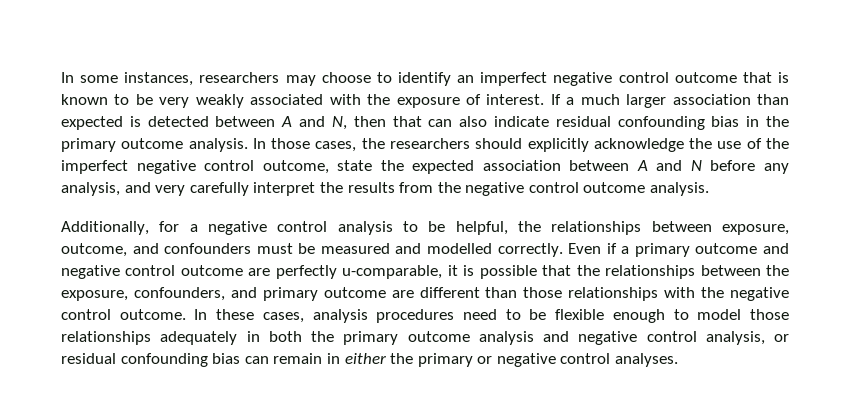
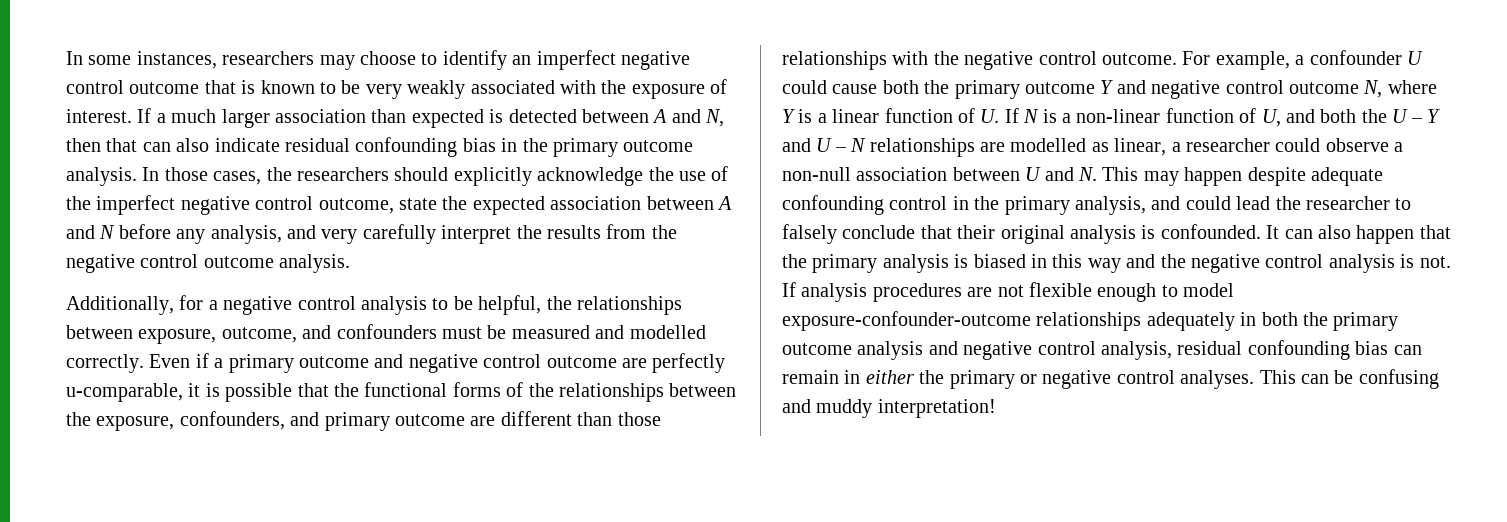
- Even if a primary outcome and negative control outcome are perfectly u-comparable, it is possible that the relationships between the exposure, confounders, and primary outcome are different than those relationships with the negative control outcome.
+ Even if a primary outcome and negative control outcome are perfectly u-comparable, it is possible that the functional forms of the relationships between the exposure, confounders, and primary outcome are different than those relationships with the negative control outcome.
- In these cases, analysis procedures need to be flexible enough to model those relationships adequately in both the primary outcome analysis and negative control analysis, or residual confounding bias can remain in either the primary or negative control analyses.
+ For example, a confounder U could cause both the primary outcome Y and negative control outcome N, where Y is a linear function of U. If N is a non-linear function of U, and both the U – Y and U – N relationships are modelled as linear, a researcher could observe a non-null association between U and N. This may happen despite adequate confounding control in the primary analysis, and could lead the researcher to falsely conclude that their original analysis is confounded. It can also happen that the primary analysis is biased in this way and the negative control analysis is not. If analysis procedures are not flexible enough to model exposure-confounder-outcome relationships adequately in both the primary outcome analysis and negative control analysis, residual confounding bias can remain in either the primary or negative control analyses.
+ This can be confusing and muddy interpretation!

